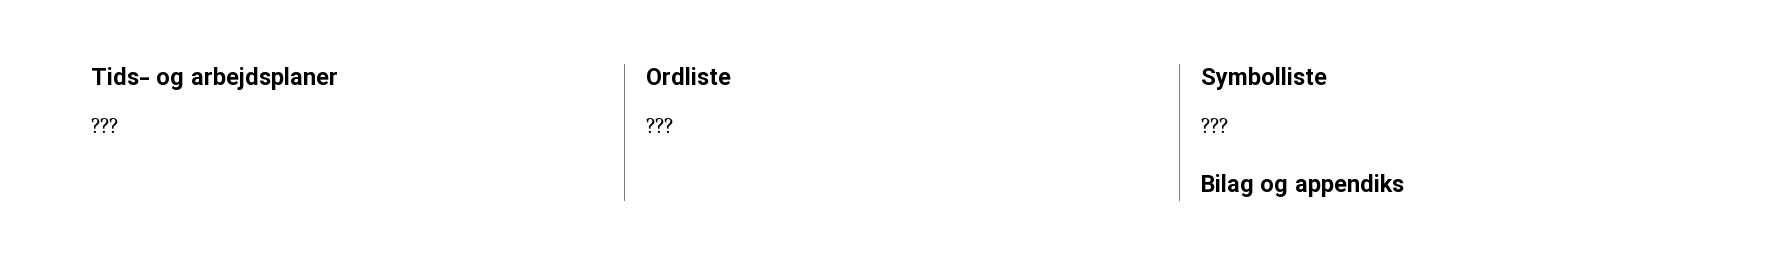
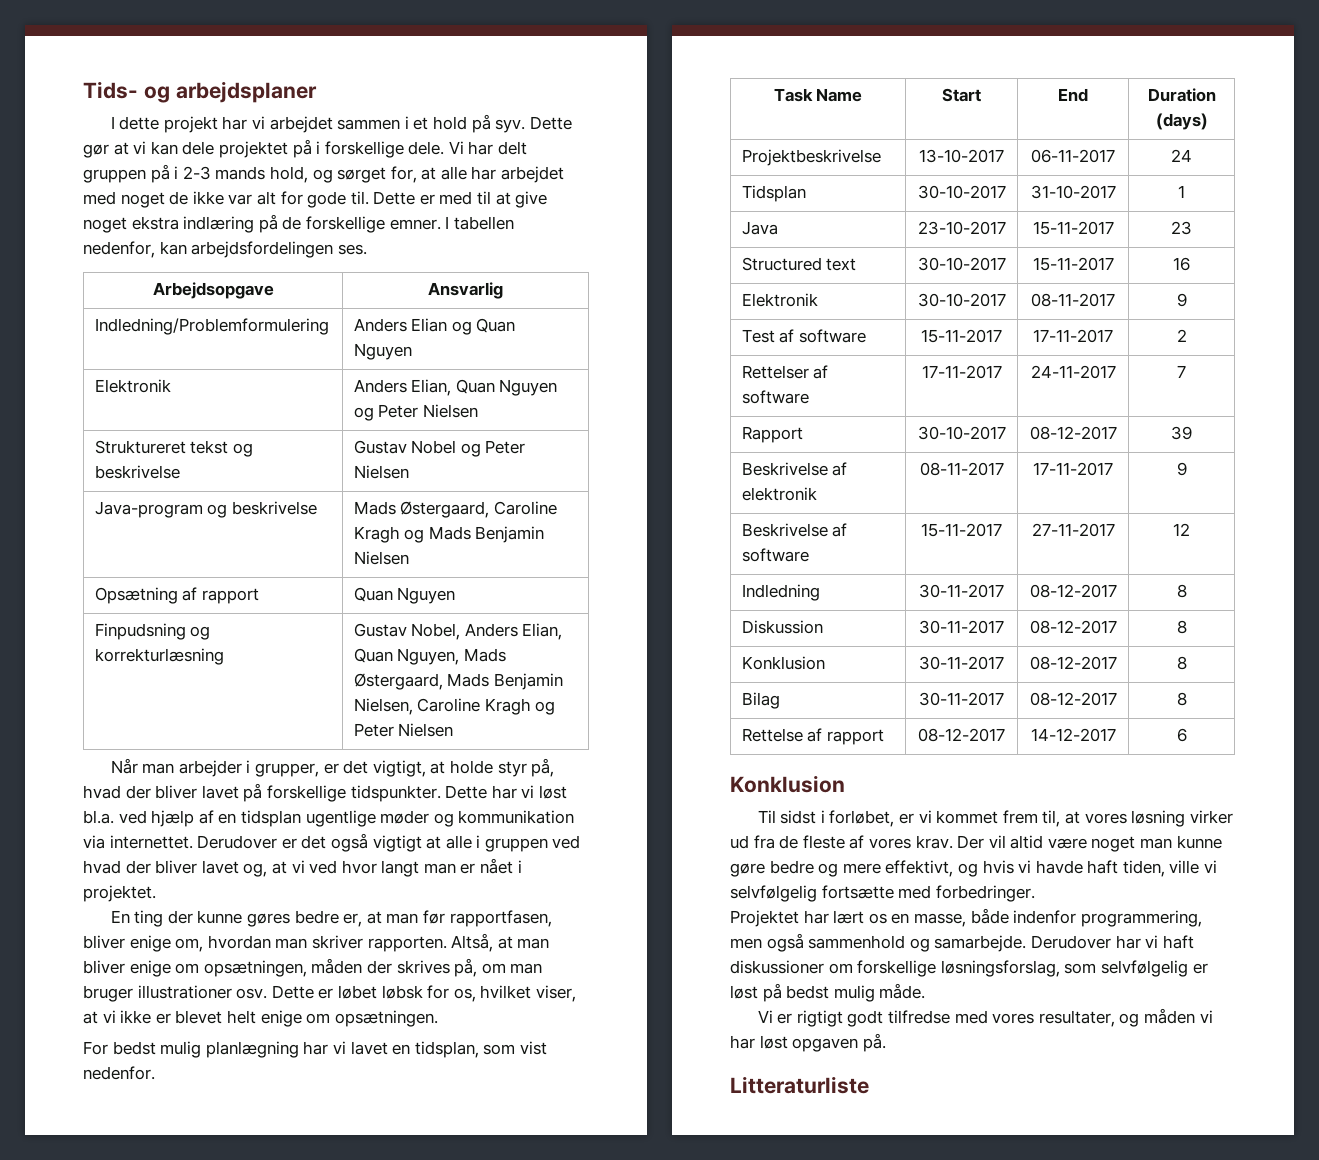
  Tids- og arbejdsplaner
- ???
- Ordliste
- ???
- Symbolliste
- ???
- Bilag og appendiks
+ I dette projekt har vi arbejdet sammen i et hold på syv. Dette gør at vi kan dele projektet på i forskellige dele. Vi har delt gruppen på i 2-3 mands hold, og sørget for, at alle har arbejdet med noget de ikke var alt for gode til. Dette er med til at give noget ekstra indlæring på de forskellige emner. I tabellen nedenfor, kan arbejdsfordelingen ses.
+ Arbejdsopgave | Ansvarlig
+ Indledning/Problemformulering | Anders Elian og Quan Nguyen
+ Elektronik | Anders Elian, Quan Nguyen og Peter Nielsen
+ Struktureret tekst og beskrivelse | Gustav Nobel og Peter Nielsen
+ Java-program og beskrivelse | Mads Østergaard, Caroline Kragh og Mads Benjamin Nielsen
+ Opsætning af rapport | Quan Nguyen
+ Finpudsning og korrekturlæsning | Gustav Nobel, Anders Elian, Quan Nguyen, Mads Østergaard, Mads Benjamin Nielsen, Caroline Kragh og Peter Nielsen
+ Når man arbejder i grupper, er det vigtigt, at holde styr på, hvad der bliver lavet på forskellige tidspunkter. Dette har vi løst bl.a. ved hjælp af en tidsplan ugentlige møder og kommunikation via internettet. Derudover er det også vigtigt at alle i gruppen ved hvad der bliver lavet og, at vi ved hvor langt man er nået i projektet.
+ En ting der kunne gøres bedre er, at man før rapportfasen, bliver enige om, hvordan man skriver rapporten. Altså, at man bliver enige om opsætningen, måden der skrives på, om man bruger illustrationer osv. Dette er løbet løbsk for os, hvilket viser, at vi ikke er blevet helt enige om opsætningen.
+ For bedst mulig planlægning har vi lavet en tidsplan, som vist nedenfor.
+ Task Name | Start | End | Duration (days)
+ Projektbeskrivelse | 13-10-2017 | 06-11-2017 | 24
+ Tidsplan | 30-10-2017 | 31-10-2017 | 1
+ Java | 23-10-2017 | 15-11-2017 | 23
+ Structured text | 30-10-2017 | 15-11-2017 | 16
+ Elektronik | 30-10-2017 | 08-11-2017 | 9
+ Test af software | 15-11-2017 | 17-11-2017 | 2
+ Rettelser af software | 17-11-2017 | 24-11-2017 | 7
+ Rapport | 30-10-2017 | 08-12-2017 | 39
+ Beskrivelse af elektronik | 08-11-2017 | 17-11-2017 | 9
+ Beskrivelse af software | 15-11-2017 | 27-11-2017 | 12
+ Indledning | 30-11-2017 | 08-12-2017 | 8
+ Diskussion | 30-11-2017 | 08-12-2017 | 8
+ Konklusion | 30-11-2017 | 08-12-2017 | 8
+ Bilag | 30-11-2017 | 08-12-2017 | 8
+ Rettelse af rapport | 08-12-2017 | 14-12-2017 | 6
+ Konklusion
+ Til sidst i forløbet, er vi kommet frem til, at vores løsning virker ud fra de fleste af vores krav. Der vil altid være noget man kunne gøre bedre og mere effektivt, og hvis vi havde haft tiden, ville vi selvfølgelig fortsætte med forbedringer.
+ Projektet har lært os en masse, både indenfor programmering, men også sammenhold og samarbejde. Derudover har vi haft diskussioner om forskellige løsningsforslag, som selvfølgelig er løst på bedst mulig måde.
+ Vi er rigtigt godt tilfredse med vores resultater, og måden vi har løst opgaven på.
+ Litteraturliste

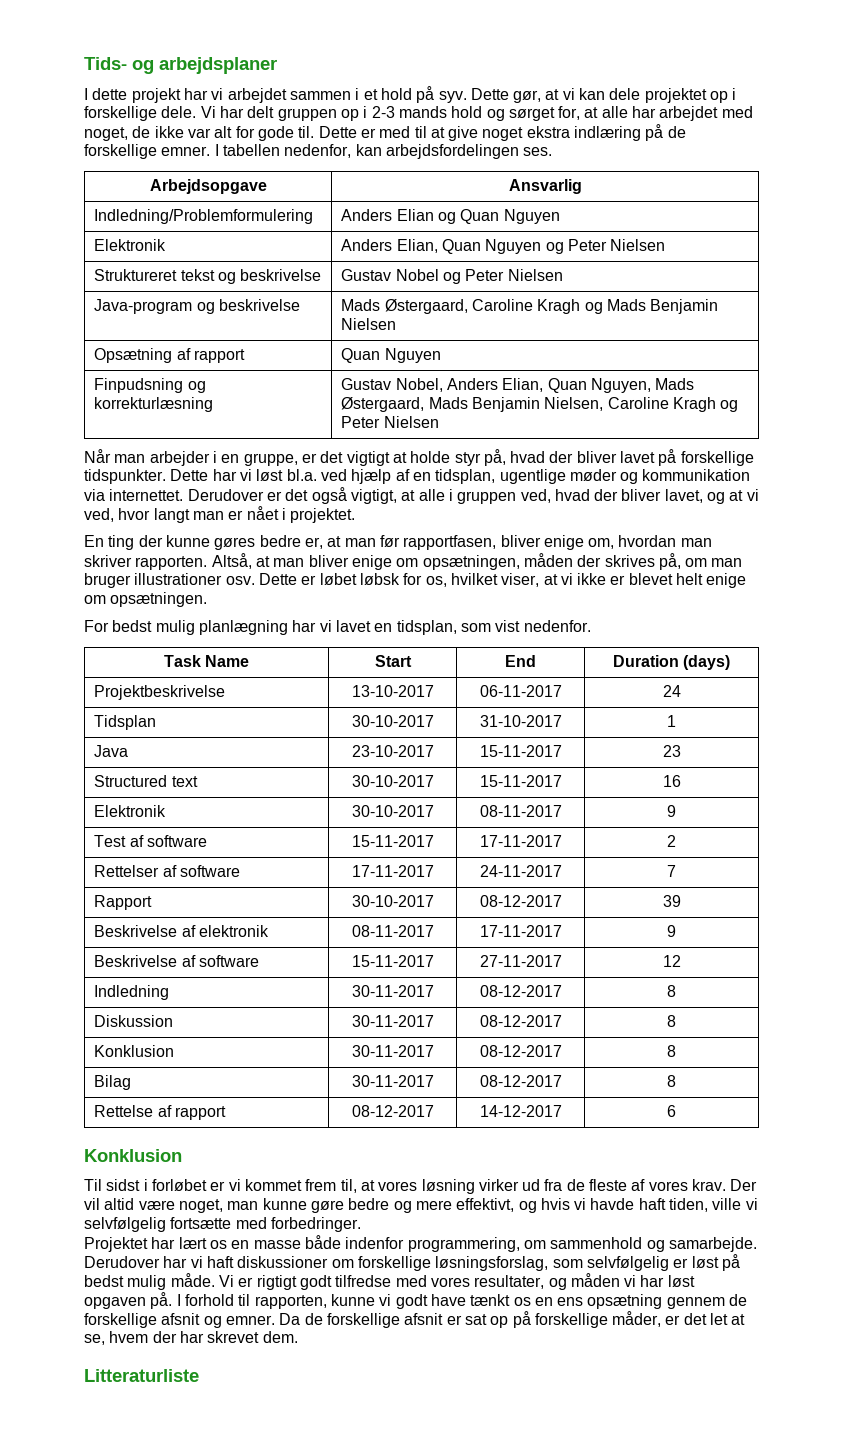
- Dette gør at vi kan dele projektet på i forskellige dele.
+ Dette gør, at vi kan dele projektet op i forskellige dele.
- Vi har delt gruppen på i 2-3 mands hold, og sørget for, at alle har arbejdet med noget de ikke var alt for gode til.
+ Vi har delt gruppen op i 2-3 mands hold og sørget for, at alle har arbejdet med noget, de ikke var alt for gode til.
- Når man arbejder i grupper, er det vigtigt, at holde styr på, hvad der bliver lavet på forskellige tidspunkter.
+ Når man arbejder i en gruppe, er det vigtigt at holde styr på, hvad der bliver lavet på forskellige tidspunkter.
- Dette har vi løst bl.a. ved hjælp af en tidsplan ugentlige møder og kommunikation via internettet.
+ Dette har vi løst bl.a. ved hjælp af en tidsplan, ugentlige møder og kommunikation via internettet.
- Derudover er det også vigtigt at alle i gruppen ved hvad der bliver lavet og, at vi ved hvor langt man er nået i projektet.
+ Derudover er det også vigtigt, at alle i gruppen ved, hvad der bliver lavet, og at vi ved, hvor langt man er nået i projektet.
- Til sidst i forløbet, er vi kommet frem til, at vores løsning virker ud fra de fleste af vores krav.
+ Til sidst i forløbet er vi kommet frem til, at vores løsning virker ud fra de fleste af vores krav.
- Der vil altid være noget man kunne gøre bedre og mere effektivt, og hvis vi havde haft tiden, ville vi selvfølgelig fortsætte med forbedringer.
+ Der vil altid være noget, man kunne gøre bedre og mere effektivt, og hvis vi havde haft tiden, ville vi selvfølgelig fortsætte med forbedringer.
- Projektet har lært os en masse, både indenfor programmering, men også sammenhold og samarbejde.
+ Projektet har lært os en masse både indenfor programmering, om sammenhold og samarbejde.
- Derudover har vi haft diskussioner om forskellige løsningsforslag, som selvfølgelig er løst på bedst mulig måde.
- Vi er rigtigt godt tilfredse med vores resultater, og måden vi har løst opgaven på.
+ Derudover har vi haft diskussioner om forskellige løsningsforslag, som selvfølgelig er løst på bedst mulig måde. Vi er rigtigt godt tilfredse med vores resultater, og måden vi har løst opgaven på. I forhold til rapporten, kunne vi godt have tænkt os en ens opsætning gennem de forskellige afsnit og emner. Da de forskellige afsnit er sat op på forskellige måder, er det let at se, hvem der har skrevet dem.

